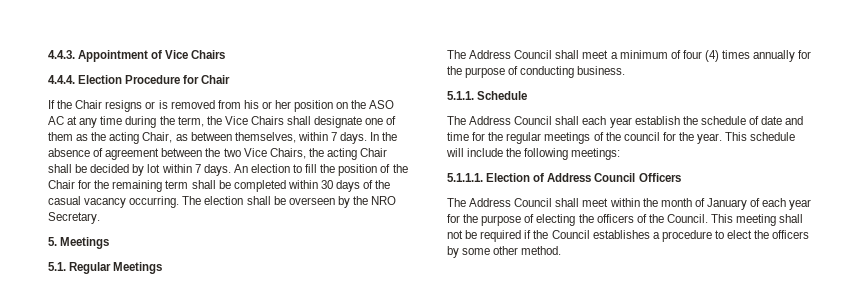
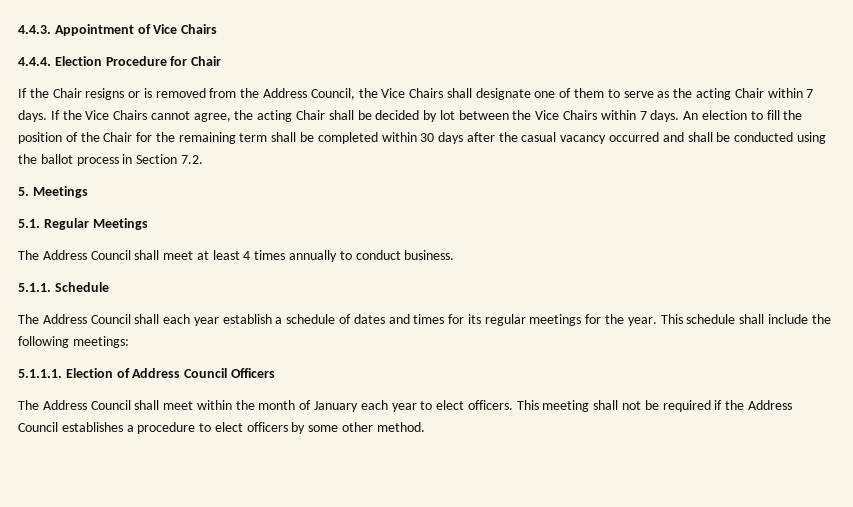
- If the Chair resigns or is removed from his or her position on the ASO AC at any time during the term, the Vice Chairs shall designate one of them as the acting Chair, as between themselves, within 7 days. In the absence of agreement between the two Vice Chairs, the acting Chair shall be decided by lot within 7 days.
+ If the Chair resigns or is removed from the Address Council, the Vice Chairs shall designate one of them to serve as the acting Chair within 7 days. If the Vice Chairs cannot agree, the acting Chair shall be decided by lot between the Vice Chairs within 7 days.
- An election to fill the position of the Chair for the remaining term shall be completed within 30 days of the casual vacancy occurring. The election shall be overseen by the NRO Secretary.
+ An election to fill the position of the Chair for the remaining term shall be completed within 30 days after the casual vacancy occurred and shall be conducted using the ballot process in Section 7.2.
- The Address Council shall meet a minimum of four (4) times annually for the purpose of conducting business.
+ The Address Council shall meet at least 4 times annually to conduct business.
- The Address Council shall each year establish the schedule of date and time for the regular meetings of the council for the year.
+ The Address Council shall each year establish a schedule of dates and times for its regular meetings for the year.
- This schedule will include the following meetings:
+ This schedule shall include the following meetings:
- The Address Council shall meet within the month of January of each year for the purpose of electing the officers of the Council.
+ The Address Council shall meet within the month of January each year to elect officers.
- This meeting shall not be required if the Council establishes a procedure to elect the officers by some other method.
+ This meeting shall not be required if the Address Council establishes a procedure to elect officers by some other method.

